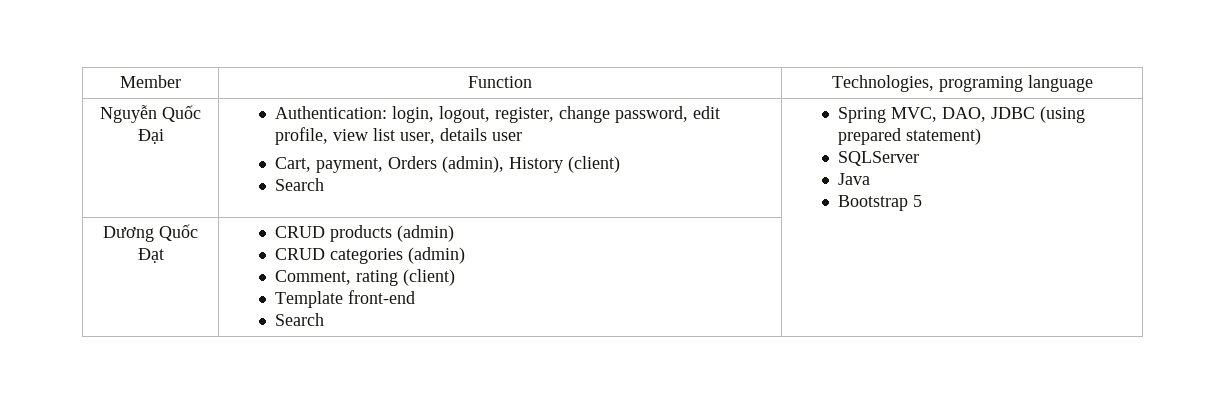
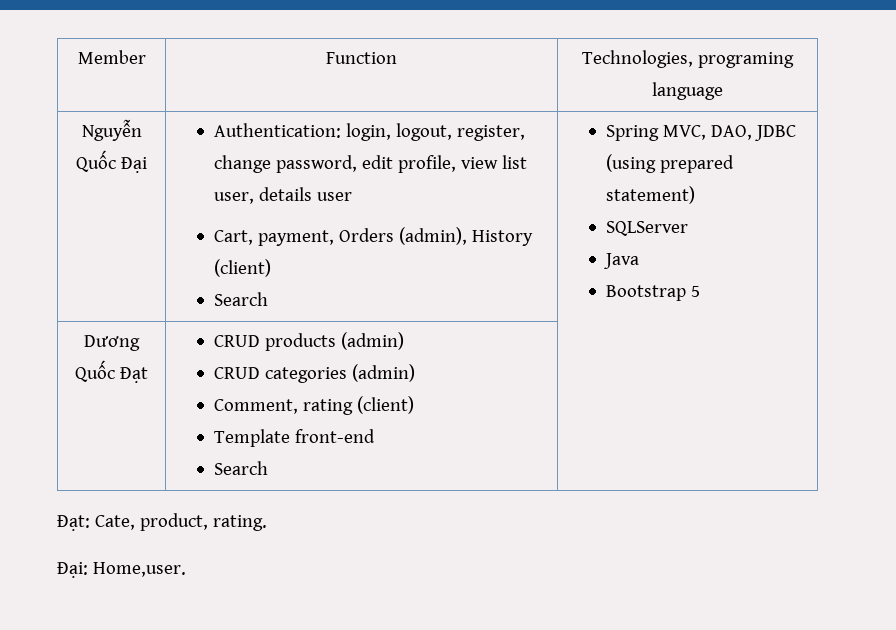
+ Đạt: Cate, product, rating.
+ Đại: Home,user.

